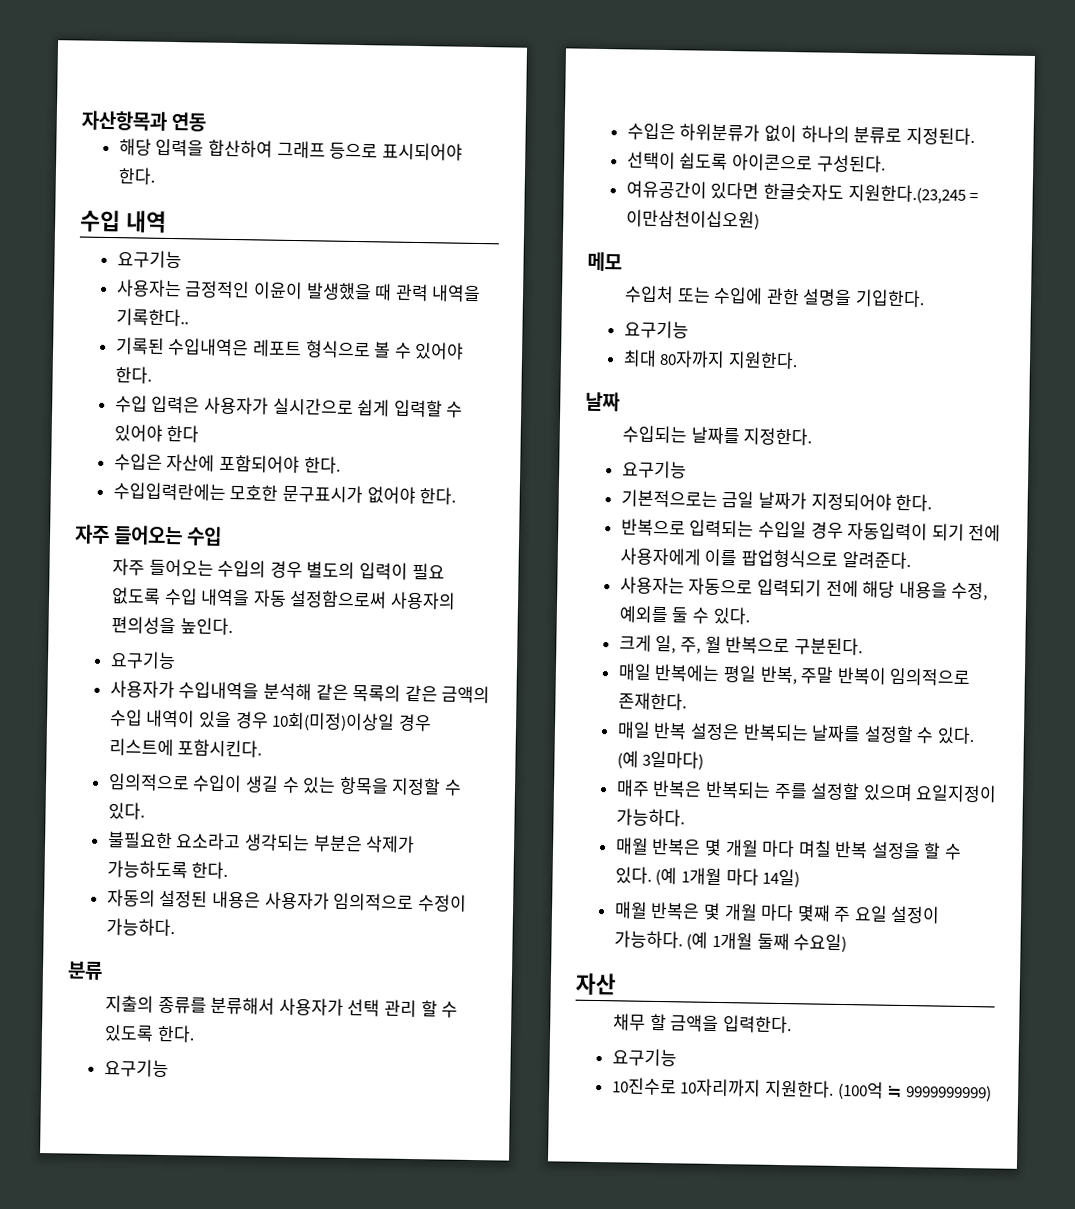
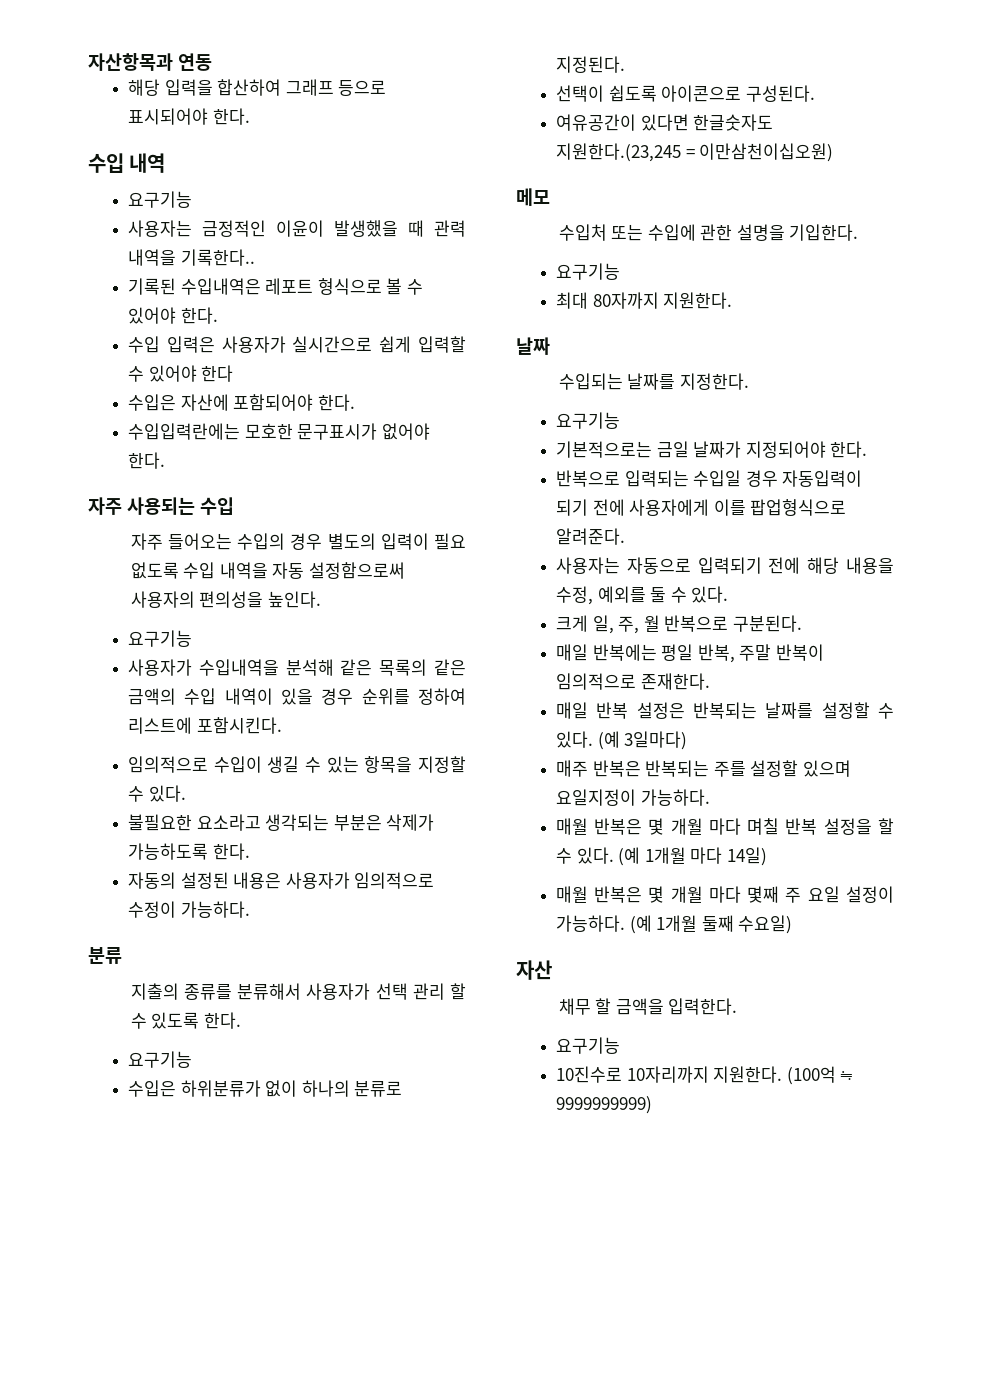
- 자주 들어오는 수입
+ 자주 사용되는 수입
- 사용자가 수입내역을 분석해 같은 목록의 같은 금액의 수입 내역이 있을 경우 10회(미정)이상일 경우 리스트에 포함시킨다.
+ 사용자가 수입내역을 분석해 같은 목록의 같은 금액의 수입 내역이 있을 경우 순위를 정하여 리스트에 포함시킨다.

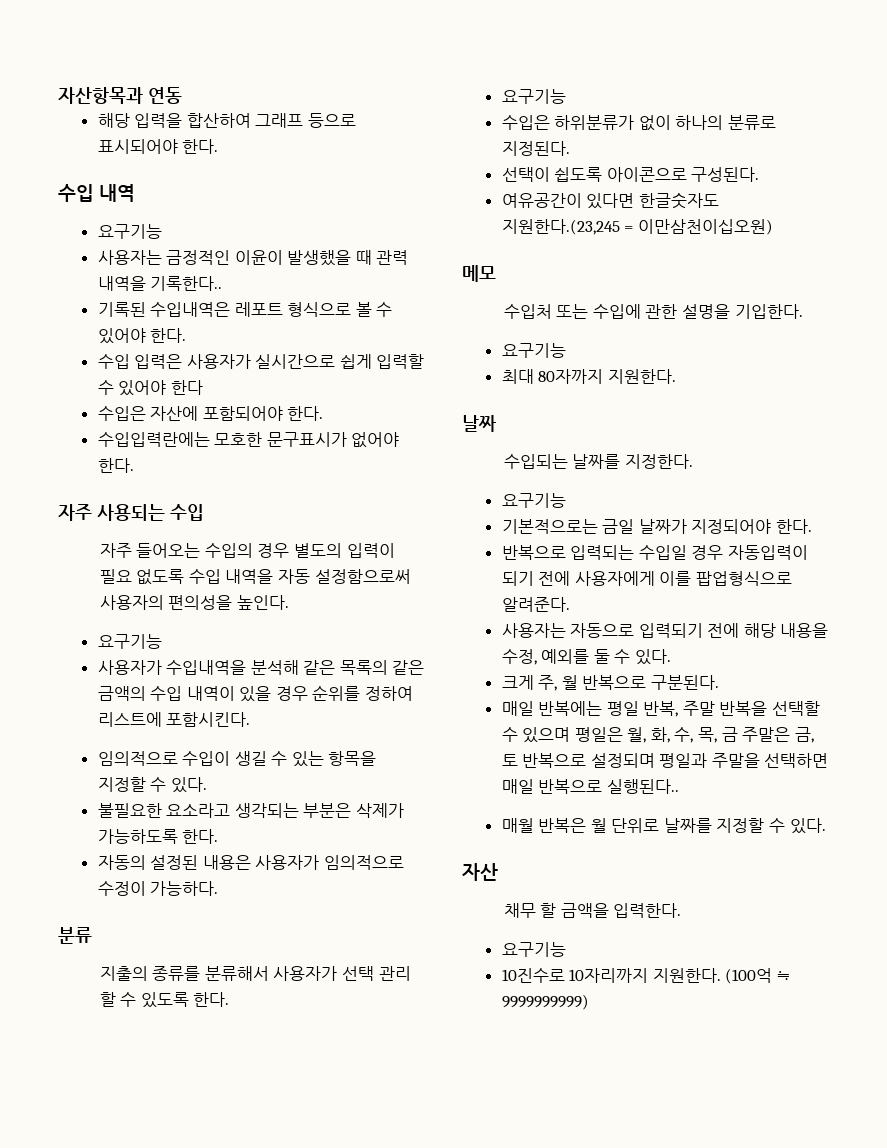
- 크게 일, 주, 월 반복으로 구분된다.
+ 크게 주, 월 반복으로 구분된다.
- 매일 반복에는 평일 반복, 주말 반복이 임의적으로 존재한다.
- 매일 반복 설정은 반복되는 날짜를 설정할 수 있다. (예 3일마다)
- 매주 반복은 반복되는 주를 설정할 있으며 요일지정이 가능하다.
- 매월 반복은 몇 개월 마다 며칠 반복 설정을 할 수 있다. (예 1개월 마다 14일)
- 매월 반복은 몇 개월 마다 몇째 주 요일 설정이 가능하다. (예 1개월 둘째 수요일)
+ 매일 반복에는 평일 반복, 주말 반복을 선택할 수 있으며 평일은 월, 화, 수, 목, 금 주말은 금, 토 반복으로 설정되며 평일과 주말을 선택하면 매일 반복으로 실행된다..
+ 매월 반복은 월 단위로 날짜를 지정할 수 있다.

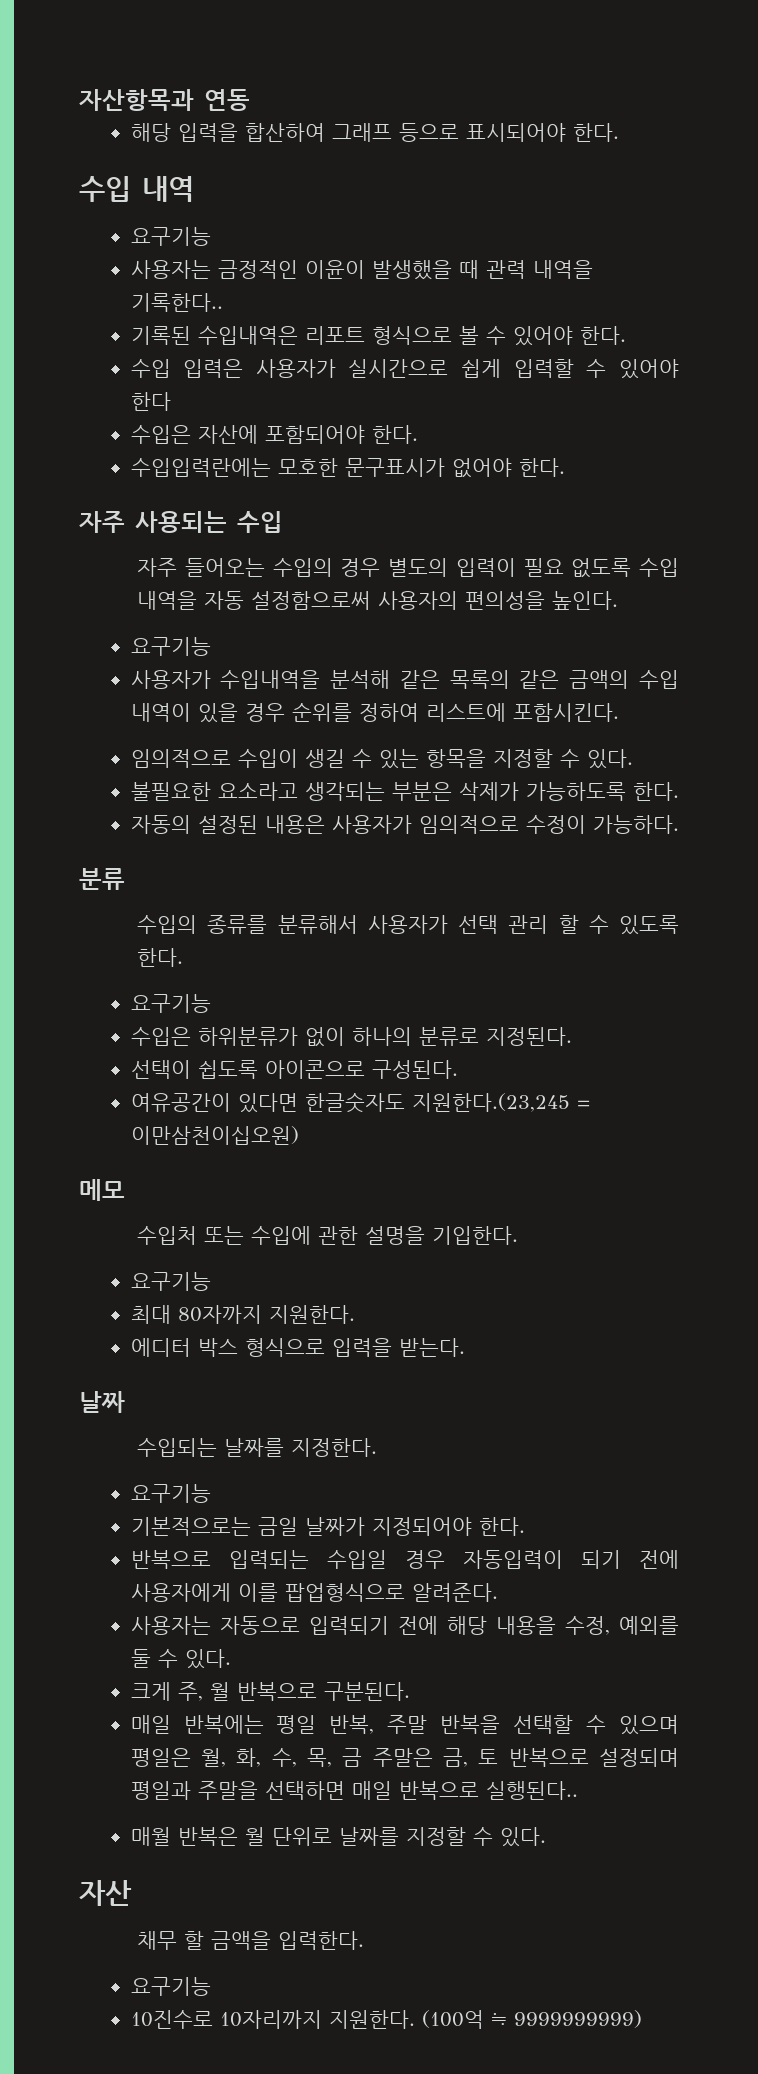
- 기록된 수입내역은 레포트 형식으로 볼 수 있어야 한다.
+ 기록된 수입내역은 리포트 형식으로 볼 수 있어야 한다.
- 지출의 종류를 분류해서 사용자가 선택 관리 할 수 있도록 한다.
+ 수입의 종류를 분류해서 사용자가 선택 관리 할 수 있도록 한다.
+ 에디터 박스 형식으로 입력을 받는다.

